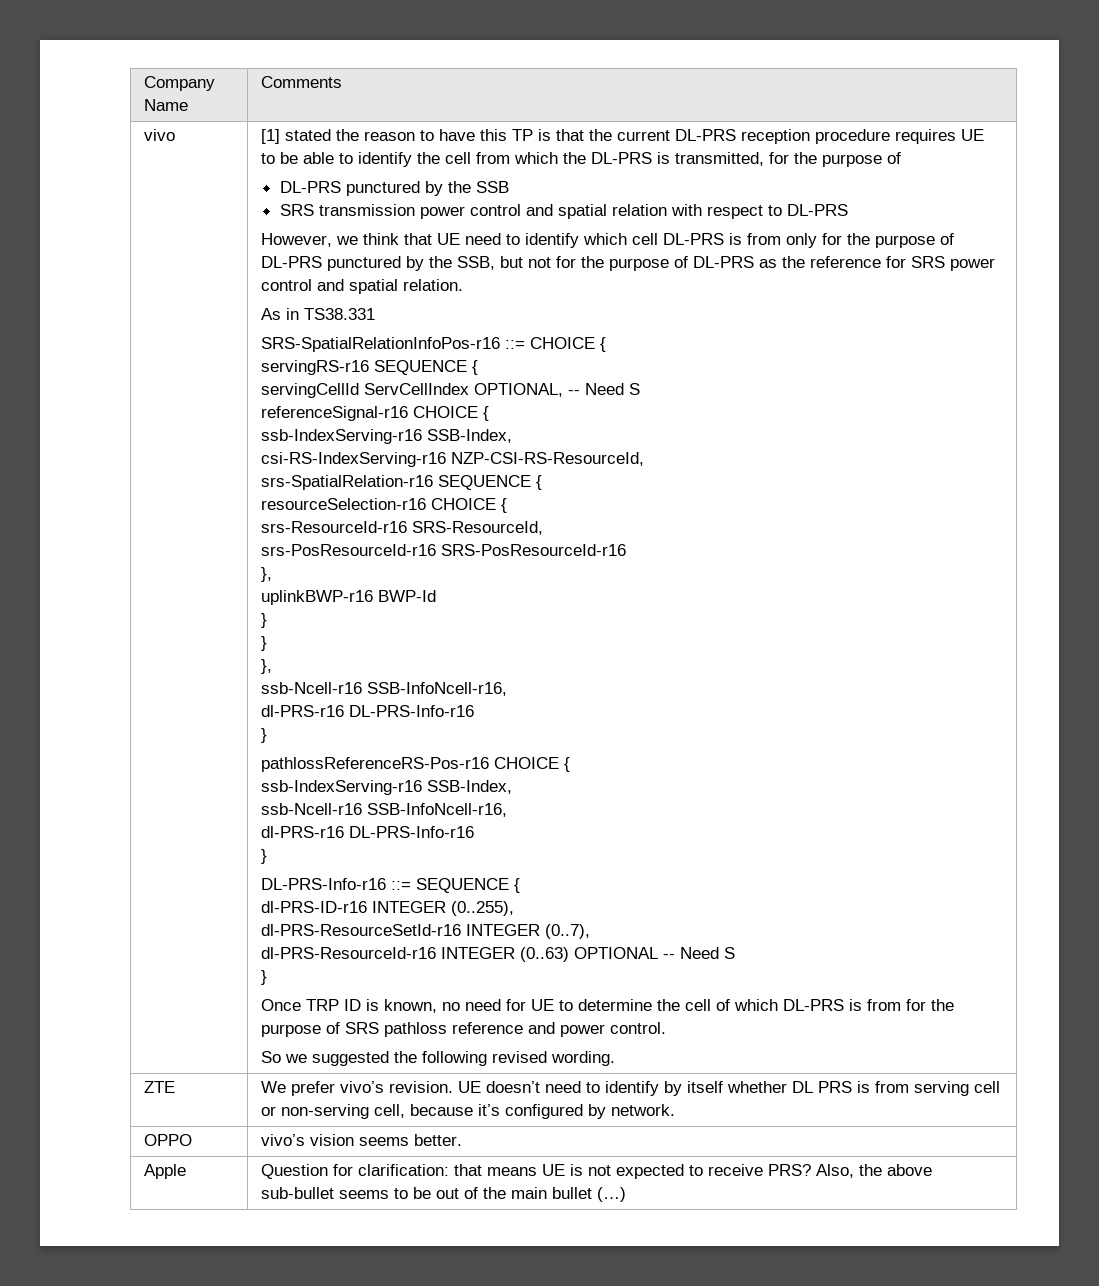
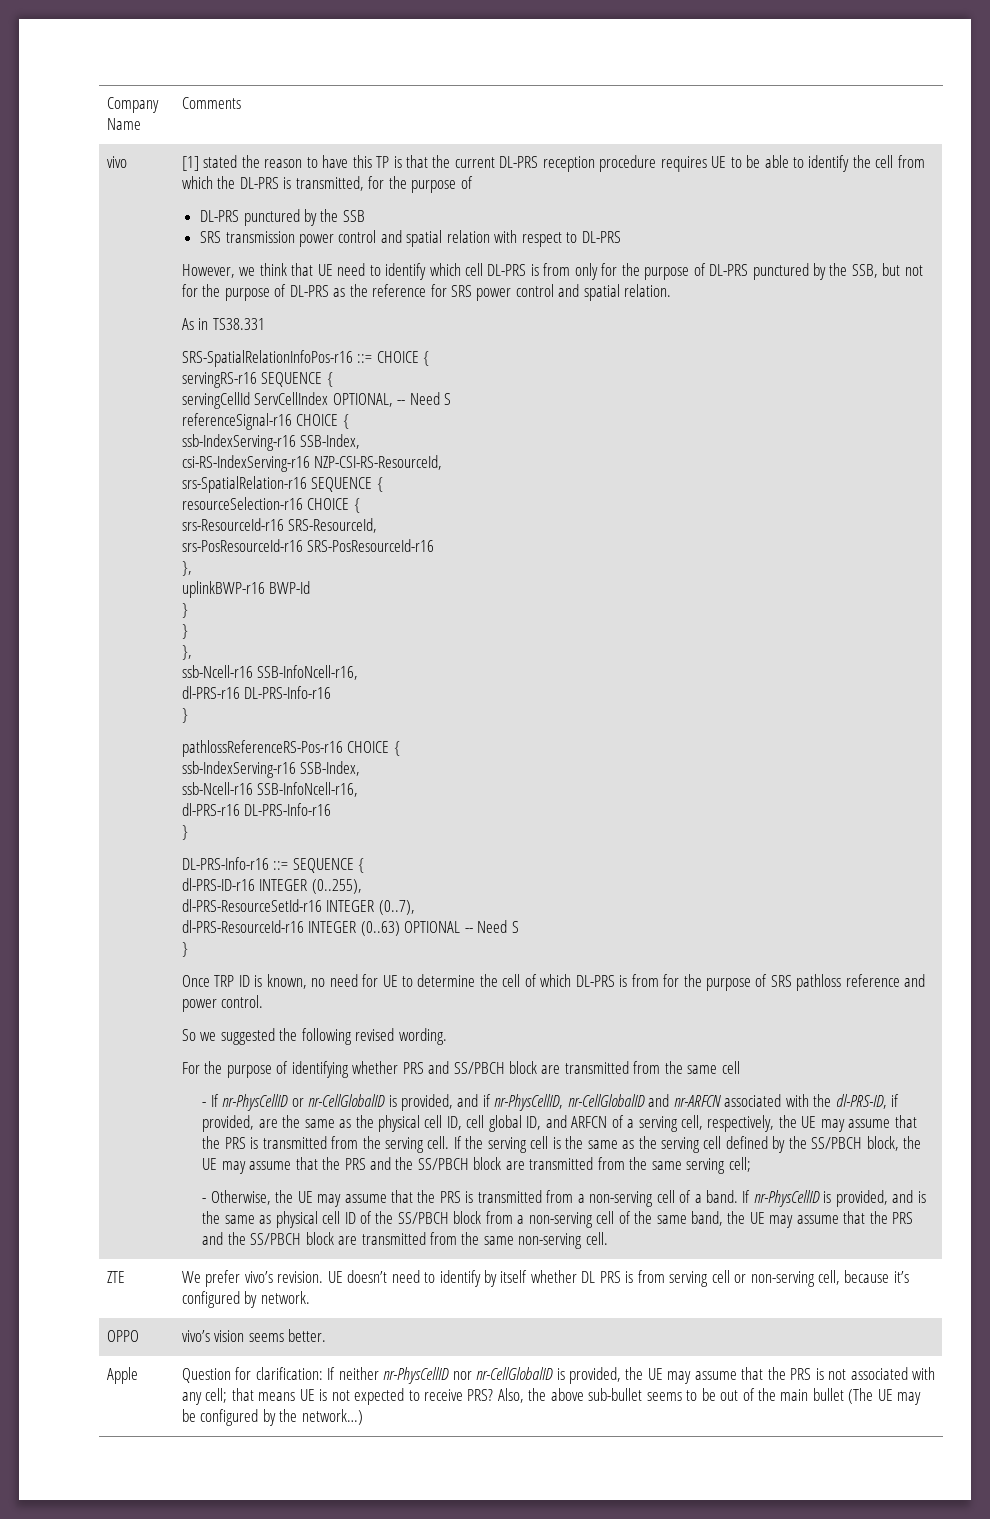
+ For the purpose of identifying whether PRS and SS/PBCH block are transmitted from the same cell
+ - If nr-PhysCellID or nr-CellGlobalID is provided, and if nr-PhysCellID, nr-CellGlobalID and nr-ARFCN associated with the dl-PRS-ID, if provided, are the same as the physical cell ID, cell global ID, and ARFCN of a serving cell, respectively, the UE may assume that the PRS is transmitted from the serving cell. If the serving cell is the same as the serving cell defined by the SS/PBCH block, the UE may assume that the PRS and the SS/PBCH block are transmitted from the same serving cell;
+ - Otherwise, the UE may assume that the PRS is transmitted from a non-serving cell of a band. If nr-PhysCellID is provided, and is the same as physical cell ID of the SS/PBCH block from a non-serving cell of the same band, the UE may assume that the PRS and the SS/PBCH block are transmitted from the same non-serving cell.
- Question for clarification: that means UE is not expected to receive PRS?
+ Question for clarification: If neither nr-PhysCellID nor nr-CellGlobalID is provided, the UE may assume that the PRS is not associated with any cell; that means UE is not expected to receive PRS?
- Also, the above sub-bullet seems to be out of the main bullet (…)
+ Also, the above sub-bullet seems to be out of the main bullet (The UE may be configured by the network…)

